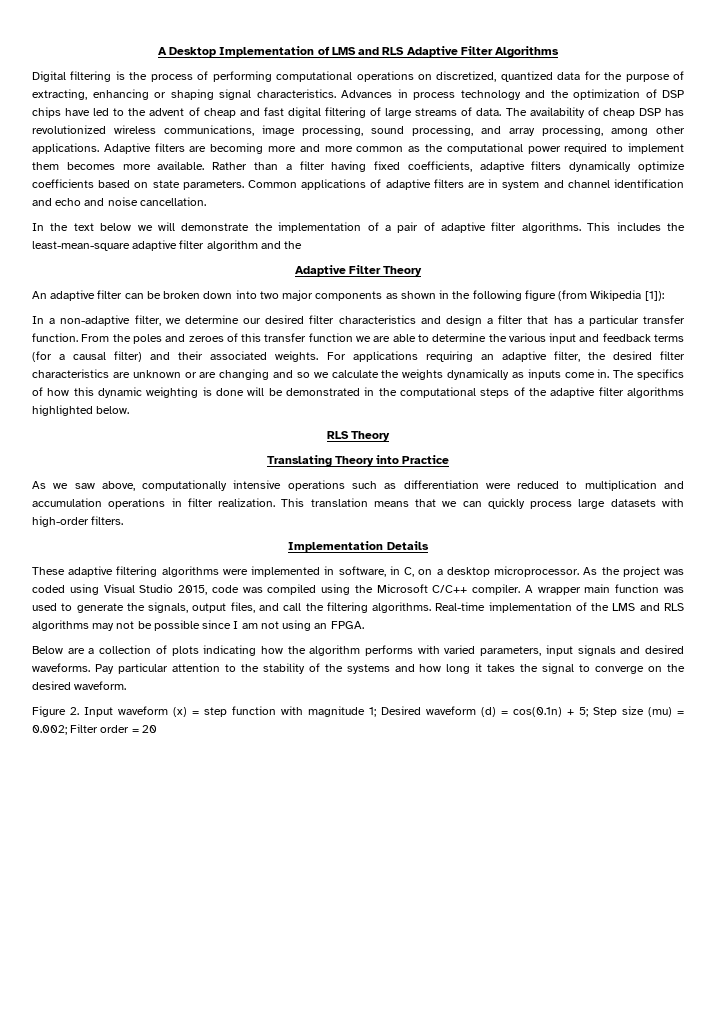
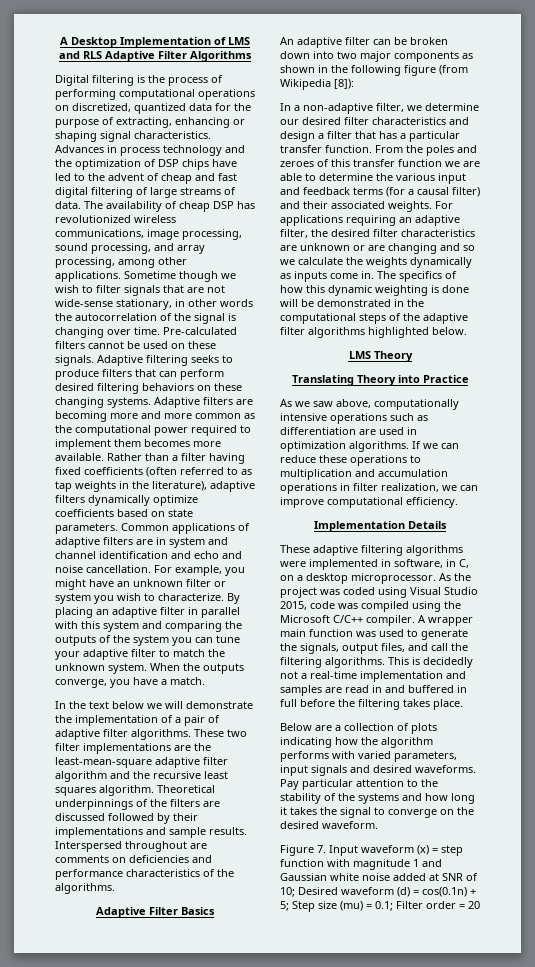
+ Sometime though we wish to filter signals that are not wide-sense stationary, in other words the autocorrelation of the signal is changing over time. Pre-calculated filters cannot be used on these signals. Adaptive filtering seeks to produce filters that can perform desired filtering behaviors on these changing systems.
- Rather than a filter having fixed coefficients, adaptive filters dynamically optimize coefficients based on state parameters.
+ Rather than a filter having fixed coefficients (often referred to as tap weights in the literature), adaptive filters dynamically optimize coefficients based on state parameters.
+ For example, you might have an unknown filter or system you wish to characterize. By placing an adaptive filter in parallel with this system and comparing the outputs of the system you can tune your adaptive filter to match the unknown system. When the outputs converge, you have a match.
- This includes the least-mean-square adaptive filter algorithm and the
- Adaptive Filter Theory
+ These two filter implementations are the least-mean-square adaptive filter algorithm and the recursive least squares algorithm. Theoretical underpinnings of the filters are discussed followed by their implementations and sample results. Interspersed throughout are comments on deficiencies and performance characteristics of the algorithms.
+ Adaptive Filter Basics
- An adaptive filter can be broken down into two major components as shown in the following figure (from Wikipedia [1]):
+ An adaptive filter can be broken down into two major components as shown in the following figure (from Wikipedia [8]):
- RLS Theory
+ LMS Theory
- As we saw above, computationally intensive operations such as differentiation were reduced to multiplication and accumulation operations in filter realization. This translation means that we can quickly process large datasets with high-order filters.
+ As we saw above, computationally intensive operations such as differentiation are used in optimization algorithms. If we can reduce these operations to multiplication and accumulation operations in filter realization, we can improve computational efficiency.
- Real-time implementation of the LMS and RLS algorithms may not be possible since I am not using an FPGA.
+ This is decidedly not a real-time implementation and samples are read in and buffered in full before the filtering takes place.
- Figure 2. Input waveform (x) = step function with magnitude 1; Desired waveform (d) = cos(0.1n) + 5; Step size (mu) = 0.002; Filter order = 20
+ Figure 7. Input waveform (x) = step function with magnitude 1 and Gaussian white noise added at SNR of 10; Desired waveform (d) = cos(0.1n) + 5; Step size (mu) = 0.1; Filter order = 20

